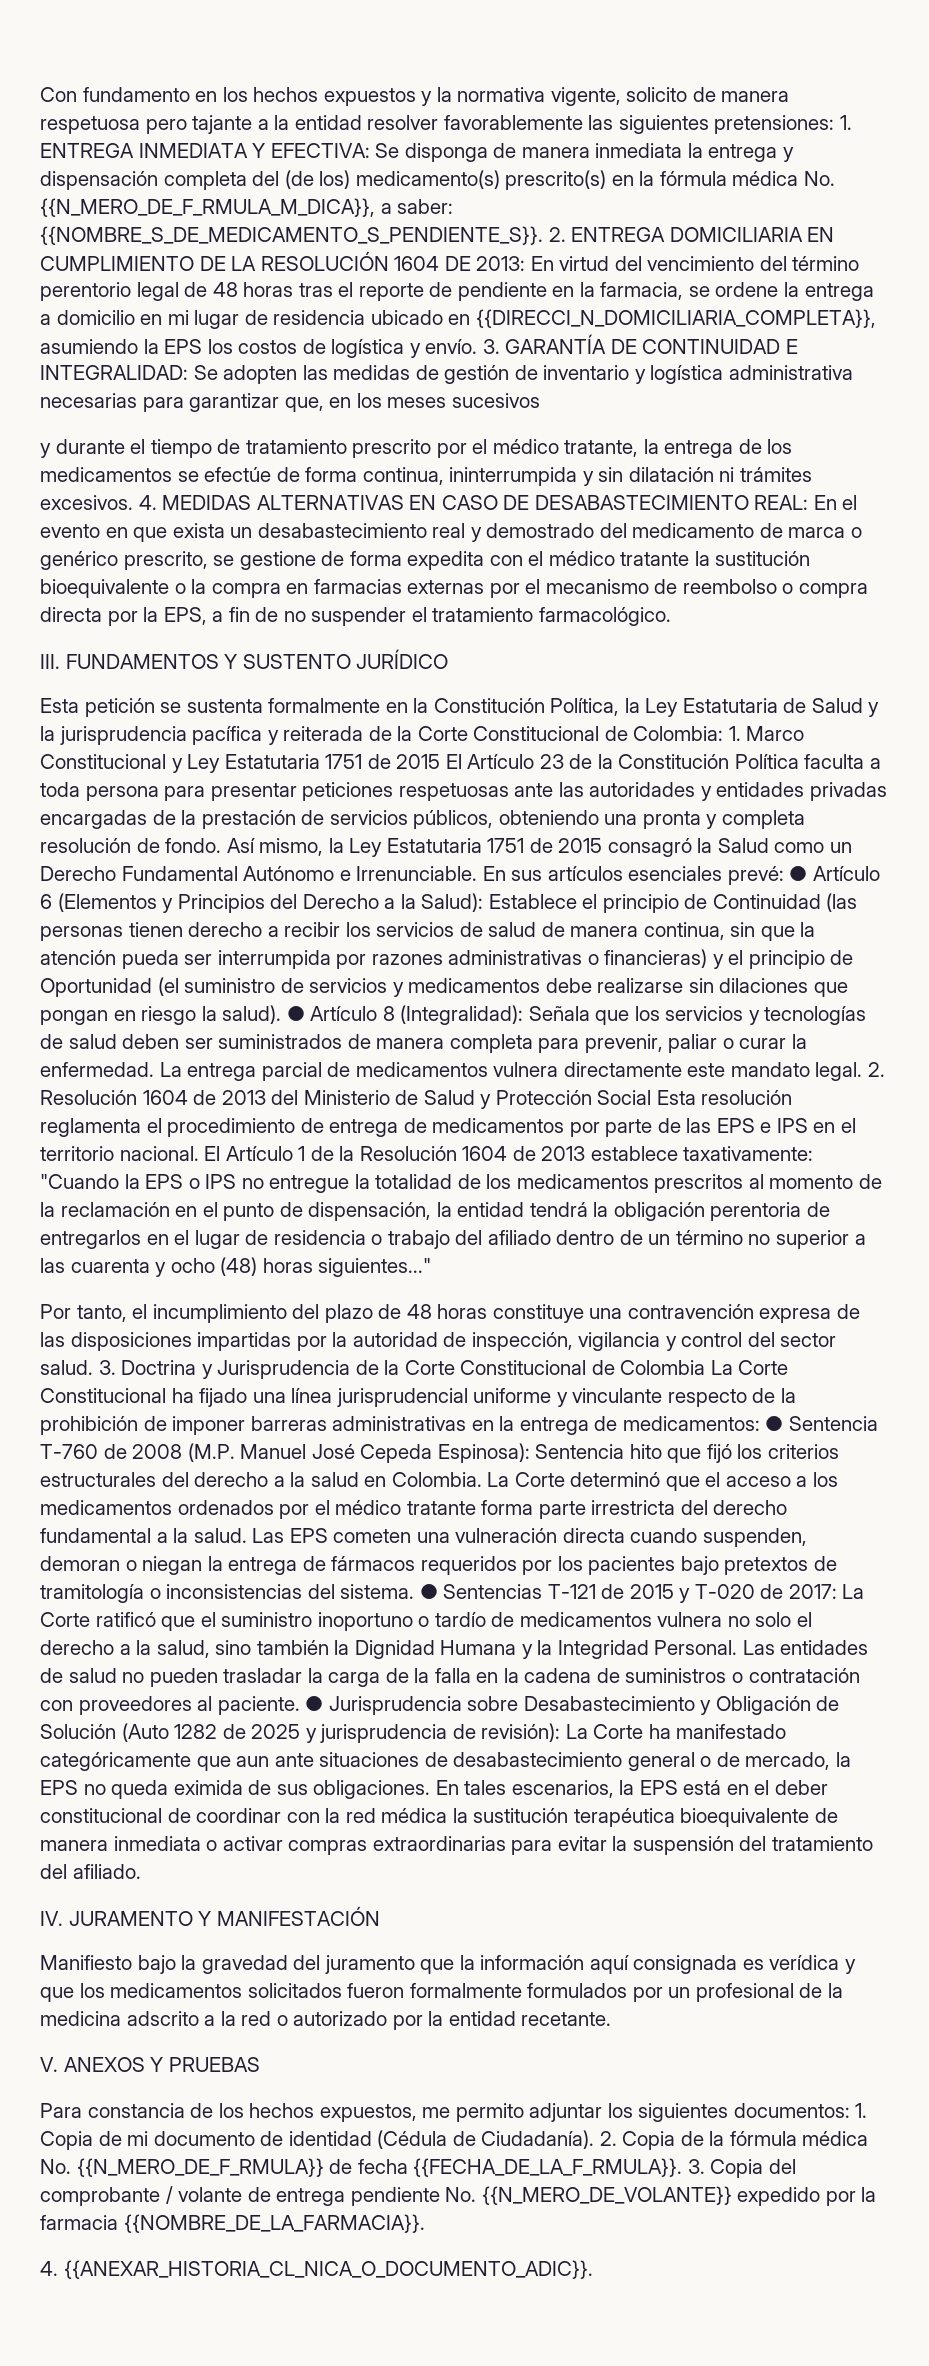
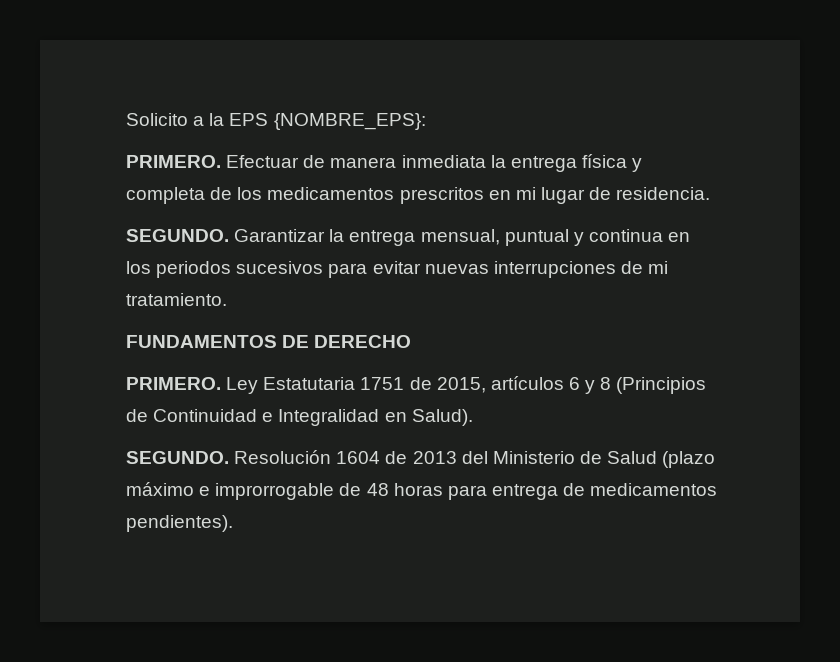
- Con fundamento en los hechos expuestos y la normativa vigente, solicito de manera respetuosa pero tajante a la entidad resolver favorablemente las siguientes pretensiones: 1. ENTREGA INMEDIATA Y EFECTIVA: Se disponga de manera inmediata la entrega y dispensación completa del (de los) medicamento(s) prescrito(s) en la fórmula médica No. {{N_MERO_DE_F_RMULA_M_DICA}}, a saber: {{NOMBRE_S_DE_MEDICAMENTO_S_PENDIENTE_S}}. 2. ENTREGA DOMICILIARIA EN CUMPLIMIENTO DE LA RESOLUCIÓN 1604 DE 2013: En virtud del vencimiento del término perentorio legal de 48 horas tras el reporte de pendiente en la farmacia, se ordene la entrega a domicilio en mi lugar de residencia ubicado en {{DIRECCI_N_DOMICILIARIA_COMPLETA}}, asumiendo la EPS los costos de logística y envío. 3. GARANTÍA DE CONTINUIDAD E INTEGRALIDAD: Se adopten las medidas de gestión de inventario y logística administrativa necesarias para garantizar que, en los meses sucesivos
- y durante el tiempo de tratamiento prescrito por el médico tratante, la entrega de los medicamentos se efectúe de forma continua, ininterrumpida y sin dilatación ni trámites excesivos. 4. MEDIDAS ALTERNATIVAS EN CASO DE DESABASTECIMIENTO REAL: En el evento en que exista un desabastecimiento real y demostrado del medicamento de marca o genérico prescrito, se gestione de forma expedita con el médico tratante la sustitución bioequivalente o la compra en farmacias externas por el mecanismo de reembolso o compra directa por la EPS, a fin de no suspender el tratamiento farmacológico.
- III. FUNDAMENTOS Y SUSTENTO JURÍDICO
- Esta petición se sustenta formalmente en la Constitución Política, la Ley Estatutaria de Salud y la jurisprudencia pacífica y reiterada de la Corte Constitucional de Colombia: 1. Marco Constitucional y Ley Estatutaria 1751 de 2015 El Artículo 23 de la Constitución Política faculta a toda persona para presentar peticiones respetuosas ante las autoridades y entidades privadas encargadas de la prestación de servicios públicos, obteniendo una pronta y completa resolución de fondo. Así mismo, la Ley Estatutaria 1751 de 2015 consagró la Salud como un Derecho Fundamental Autónomo e Irrenunciable. En sus artículos esenciales prevé: ● Artículo 6 (Elementos y Principios del Derecho a la Salud): Establece el principio de Continuidad (las personas tienen derecho a recibir los servicios de salud de manera continua, sin que la atención pueda ser interrumpida por razones administrativas o financieras) y el principio de Oportunidad (el suministro de servicios y medicamentos debe realizarse sin dilaciones que pongan en riesgo la salud). ● Artículo 8 (Integralidad): Señala que los servicios y tecnologías de salud deben ser suministrados de manera completa para prevenir, paliar o curar la enfermedad. La entrega parcial de medicamentos vulnera directamente este mandato legal. 2. Resolución 1604 de 2013 del Ministerio de Salud y Protección Social Esta resolución reglamenta el procedimiento de entrega de medicamentos por parte de las EPS e IPS en el territorio nacional. El Artículo 1 de la Resolución 1604 de 2013 establece taxativamente: "Cuando la EPS o IPS no entregue la totalidad de los medicamentos prescritos al momento de la reclamación en el punto de dispensación, la entidad tendrá la obligación perentoria de entregarlos en el lugar de residencia o trabajo del afiliado dentro de un término no superior a las cuarenta y ocho (48) horas siguientes..."
- Por tanto, el incumplimiento del plazo de 48 horas constituye una contravención expresa de las disposiciones impartidas por la autoridad de inspección, vigilancia y control del sector salud. 3. Doctrina y Jurisprudencia de la Corte Constitucional de Colombia La Corte Constitucional ha fijado una línea jurisprudencial uniforme y vinculante respecto de la prohibición de imponer barreras administrativas en la entrega de medicamentos: ● Sentencia T-760 de 2008 (M.P. Manuel José Cepeda Espinosa): Sentencia hito que fijó los criterios estructurales del derecho a la salud en Colombia. La Corte determinó que el acceso a los medicamentos ordenados por el médico tratante forma parte irrestricta del derecho fundamental a la salud. Las EPS cometen una vulneración directa cuando suspenden, demoran o niegan la entrega de fármacos requeridos por los pacientes bajo pretextos de tramitología o inconsistencias del sistema. ● Sentencias T-121 de 2015 y T-020 de 2017: La Corte ratificó que el suministro inoportuno o tardío de medicamentos vulnera no solo el derecho a la salud, sino también la Dignidad Humana y la Integridad Personal. Las entidades de salud no pueden trasladar la carga de la falla en la cadena de suministros o contratación con proveedores al paciente. ● Jurisprudencia sobre Desabastecimiento y Obligación de Solución (Auto 1282 de 2025 y jurisprudencia de revisión): La Corte ha manifestado categóricamente que aun ante situaciones de desabastecimiento general o de mercado, la EPS no queda eximida de sus obligaciones. En tales escenarios, la EPS está en el deber constitucional de coordinar con la red médica la sustitución terapéutica bioequivalente de manera inmediata o activar compras extraordinarias para evitar la suspensión del tratamiento del afiliado.
- IV. JURAMENTO Y MANIFESTACIÓN
- Manifiesto bajo la gravedad del juramento que la información aquí consignada es verídica y que los medicamentos solicitados fueron formalmente formulados por un profesional de la medicina adscrito a la red o autorizado por la entidad recetante.
- V. ANEXOS Y PRUEBAS
- Para constancia de los hechos expuestos, me permito adjuntar los siguientes documentos: 1. Copia de mi documento de identidad (Cédula de Ciudadanía). 2. Copia de la fórmula médica No. {{N_MERO_DE_F_RMULA}} de fecha {{FECHA_DE_LA_F_RMULA}}. 3. Copia del comprobante / volante de entrega pendiente No. {{N_MERO_DE_VOLANTE}} expedido por la farmacia {{NOMBRE_DE_LA_FARMACIA}}.
- 4. {{ANEXAR_HISTORIA_CL_NICA_O_DOCUMENTO_ADIC}}.
+ Solicito a la EPS {NOMBRE_EPS}:
+ PRIMERO. Efectuar de manera inmediata la entrega física y completa de los medicamentos prescritos en mi lugar de residencia.
+ SEGUNDO. Garantizar la entrega mensual, puntual y continua en los periodos sucesivos para evitar nuevas interrupciones de mi tratamiento.
+ FUNDAMENTOS DE DERECHO
+ PRIMERO. Ley Estatutaria 1751 de 2015, artículos 6 y 8 (Principios de Continuidad e Integralidad en Salud).
+ SEGUNDO. Resolución 1604 de 2013 del Ministerio de Salud (plazo máximo e improrrogable de 48 horas para entrega de medicamentos pendientes).

